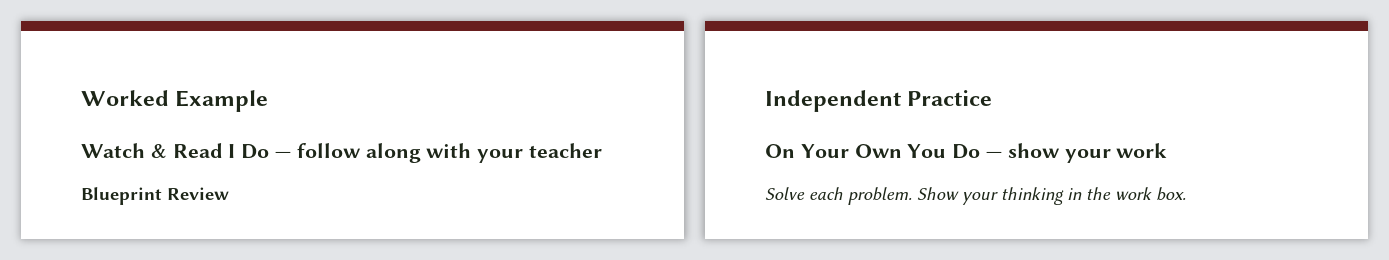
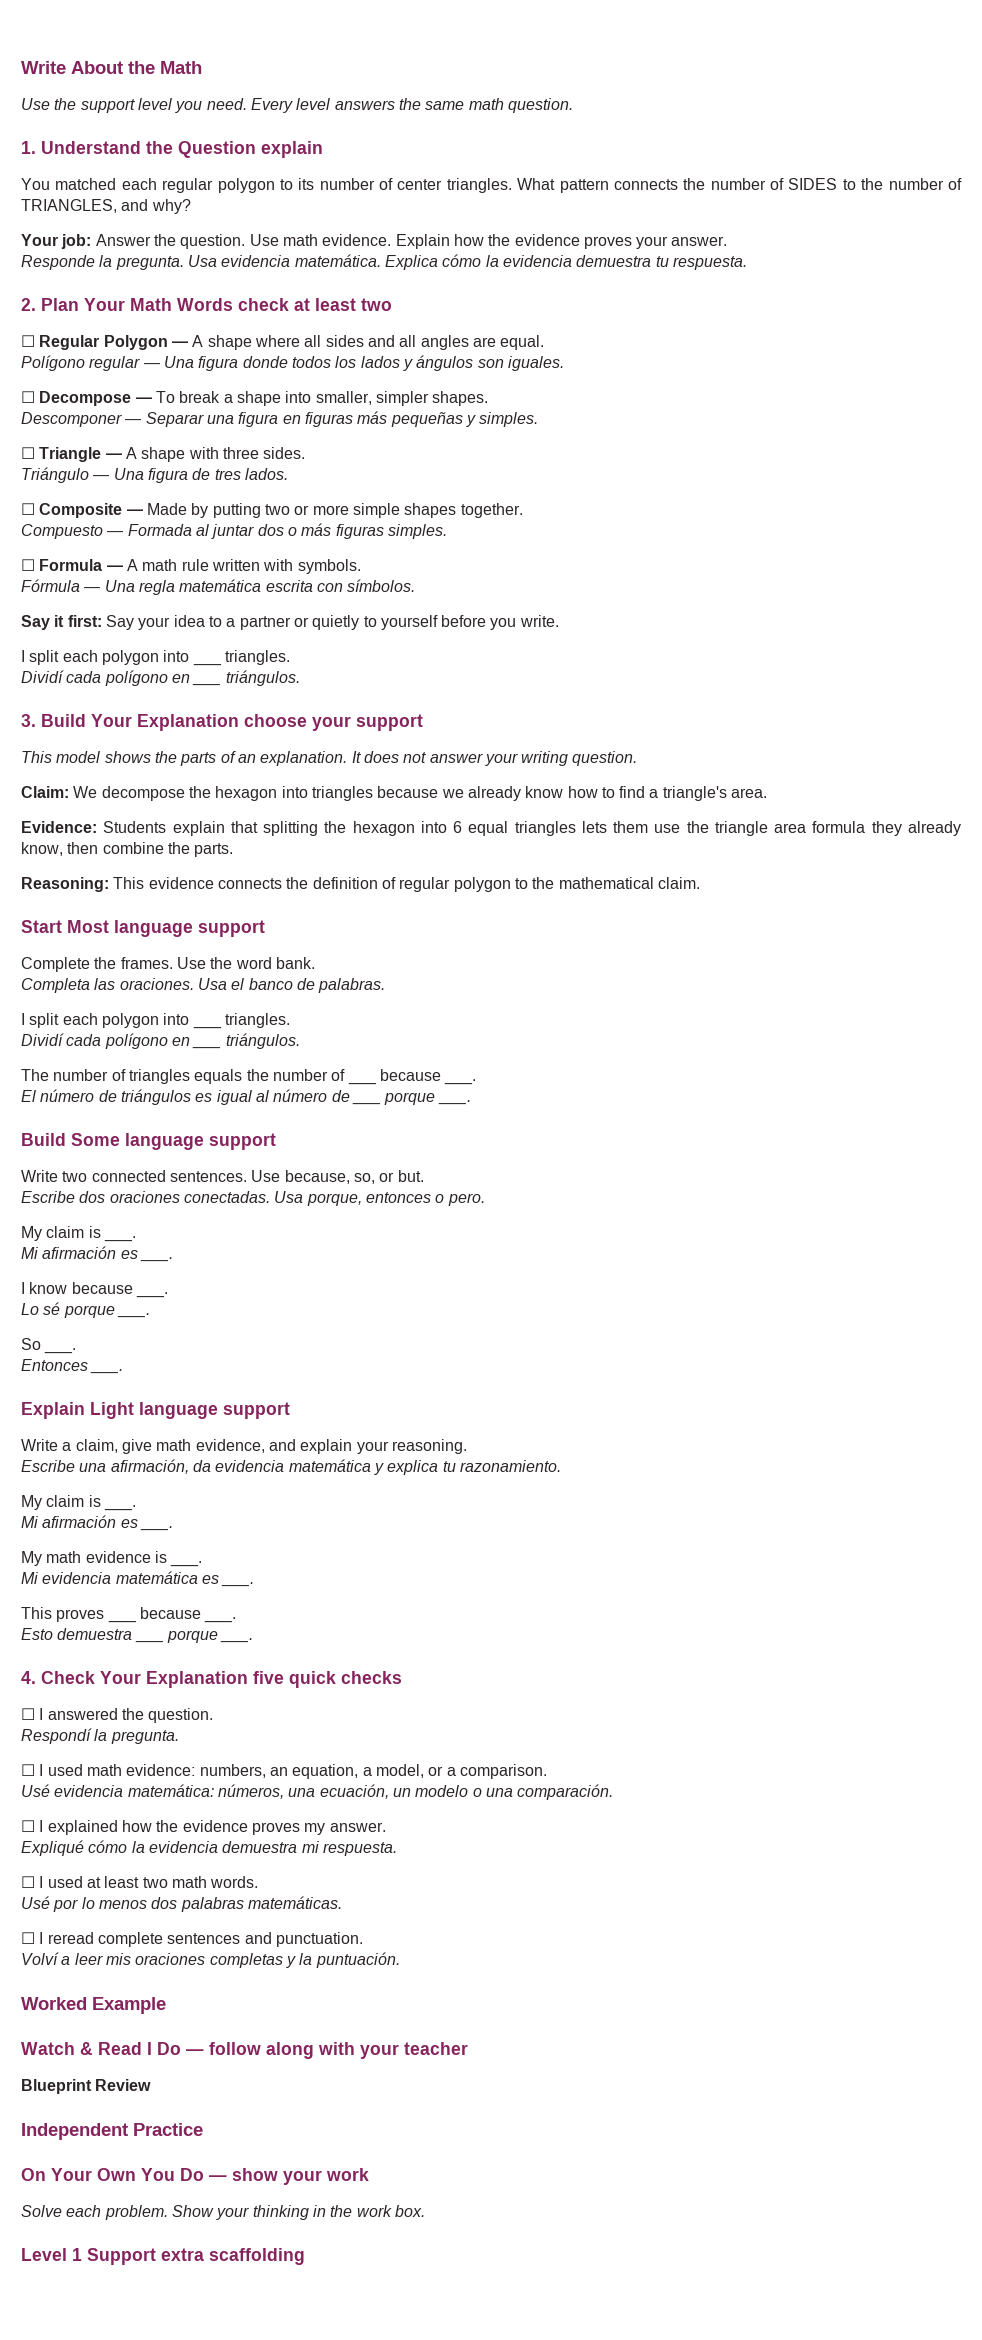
+ Write About the Math
+ Use the support level you need. Every level answers the same math question.
+ 1. Understand the Question explain
+ You matched each regular polygon to its number of center triangles. What pattern connects the number of SIDES to the number of TRIANGLES, and why?
+ Your job: Answer the question. Use math evidence. Explain how the evidence proves your answer.
+ Responde la pregunta. Usa evidencia matemática. Explica cómo la evidencia demuestra tu respuesta.
+ 2. Plan Your Math Words check at least two
+ ☐ Regular Polygon — A shape where all sides and all angles are equal.
+ Polígono regular — Una figura donde todos los lados y ángulos son iguales.
+ ☐ Decompose — To break a shape into smaller, simpler shapes.
+ Descomponer — Separar una figura en figuras más pequeñas y simples.
+ ☐ Triangle — A shape with three sides.
+ Triángulo — Una figura de tres lados.
+ ☐ Composite — Made by putting two or more simple shapes together.
+ Compuesto — Formada al juntar dos o más figuras simples.
+ ☐ Formula — A math rule written with symbols.
+ Fórmula — Una regla matemática escrita con símbolos.
+ Say it first: Say your idea to a partner or quietly to yourself before you write.
+ I split each polygon into ___ triangles.
+ Dividí cada polígono en ___ triángulos.
+ 3. Build Your Explanation choose your support
+ This model shows the parts of an explanation. It does not answer your writing question.
+ Claim: We decompose the hexagon into triangles because we already know how to find a triangle's area.
+ Evidence: Students explain that splitting the hexagon into 6 equal triangles lets them use the triangle area formula they already know, then combine the parts.
+ Reasoning: This evidence connects the definition of regular polygon to the mathematical claim.
+ Start Most language support
+ Complete the frames. Use the word bank.
+ Completa las oraciones. Usa el banco de palabras.
+ I split each polygon into ___ triangles.
+ Dividí cada polígono en ___ triángulos.
+ The number of triangles equals the number of ___ because ___.
+ El número de triángulos es igual al número de ___ porque ___.
+ Build Some language support
+ Write two connected sentences. Use because, so, or but.
+ Escribe dos oraciones conectadas. Usa porque, entonces o pero.
+ My claim is ___.
+ Mi afirmación es ___.
+ I know because ___.
+ Lo sé porque ___.
+ So ___.
+ Entonces ___.
+ Explain Light language support
+ Write a claim, give math evidence, and explain your reasoning.
+ Escribe una afirmación, da evidencia matemática y explica tu razonamiento.
+ My claim is ___.
+ Mi afirmación es ___.
+ My math evidence is ___.
+ Mi evidencia matemática es ___.
+ This proves ___ because ___.
+ Esto demuestra ___ porque ___.
+ 4. Check Your Explanation five quick checks
+ ☐ I answered the question.
+ Respondí la pregunta.
+ ☐ I used math evidence: numbers, an equation, a model, or a comparison.
+ Usé evidencia matemática: números, una ecuación, un modelo o una comparación.
+ ☐ I explained how the evidence proves my answer.
+ Expliqué cómo la evidencia demuestra mi respuesta.
+ ☐ I used at least two math words.
+ Usé por lo menos dos palabras matemáticas.
+ ☐ I reread complete sentences and punctuation.
+ Volví a leer mis oraciones completas y la puntuación.
+ Level 1 Support extra scaffolding

